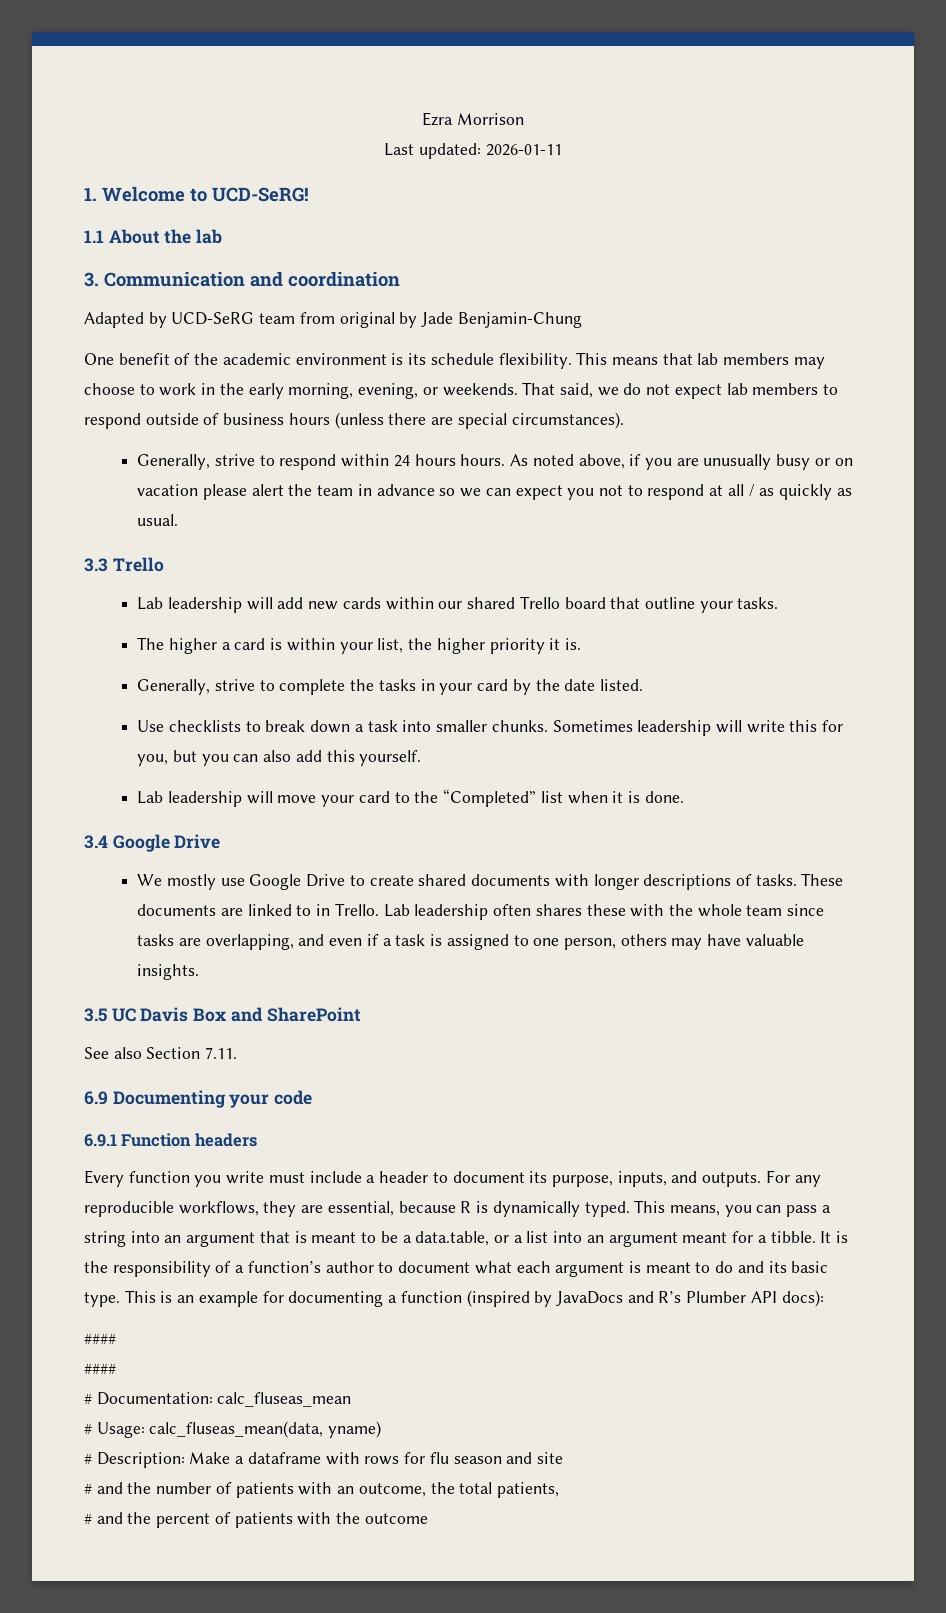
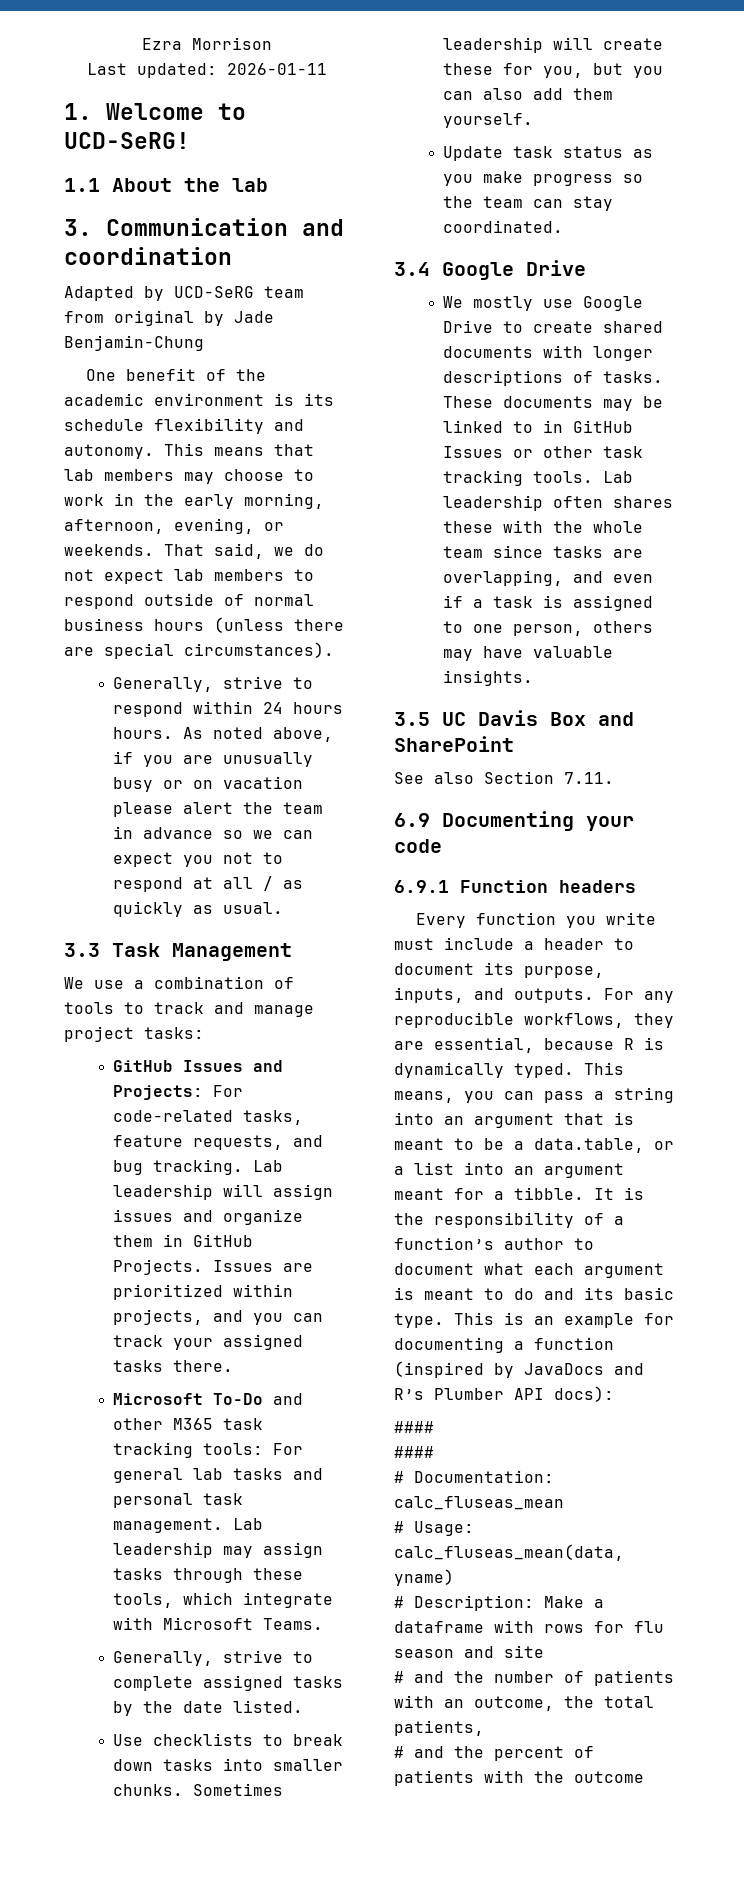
- One benefit of the academic environment is its schedule flexibility.
+ One benefit of the academic environment is its schedule flexibility and autonomy.
- This means that lab members may choose to work in the early morning, evening, or weekends.
+ This means that lab members may choose to work in the early morning, afternoon, evening, or weekends.
- That said, we do not expect lab members to respond outside of business hours (unless there are special circumstances).
+ That said, we do not expect lab members to respond outside of normal business hours (unless there are special circumstances).
- 3.3 Trello
- Lab leadership will add new cards within our shared Trello board that outline your tasks.
- The higher a card is within your list, the higher priority it is.
+ 3.3 Task Management
+ We use a combination of tools to track and manage project tasks:
+ GitHub Issues and Projects: For code-related tasks, feature requests, and bug tracking. Lab leadership will assign issues and organize them in GitHub Projects. Issues are prioritized within projects, and you can track your assigned tasks there.
+ Microsoft To-Do and other M365 task tracking tools: For general lab tasks and personal task management. Lab leadership may assign tasks through these tools, which integrate with Microsoft Teams.
- Generally, strive to complete the tasks in your card by the date listed.
+ Generally, strive to complete assigned tasks by the date listed.
- Use checklists to break down a task into smaller chunks.
+ Use checklists to break down tasks into smaller chunks.
- Sometimes leadership will write this for you, but you can also add this yourself.
+ Sometimes leadership will create these for you, but you can also add them yourself.
- Lab leadership will move your card to the “Completed” list when it is done.
+ Update task status as you make progress so the team can stay coordinated.
- These documents are linked to in Trello.
+ These documents may be linked to in GitHub Issues or other task tracking tools.

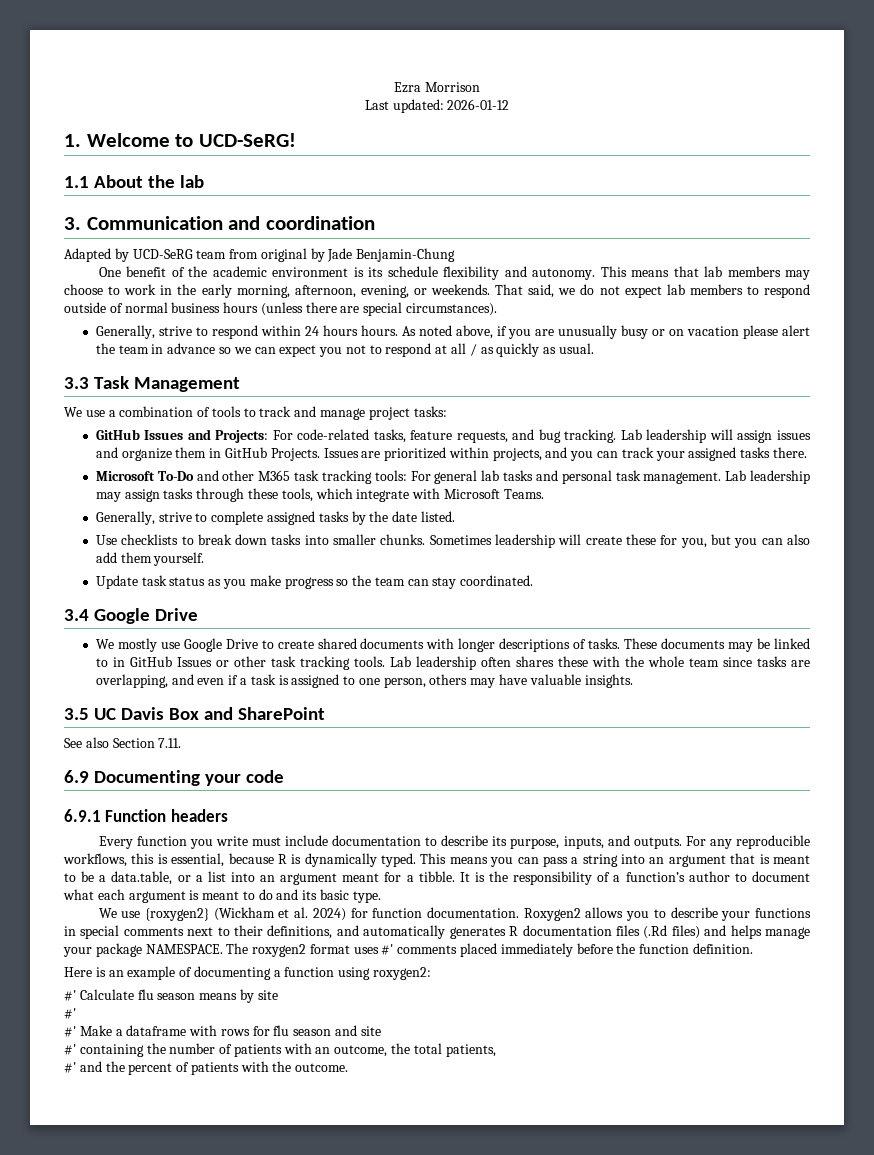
- Last updated: 2026-01-11
+ Last updated: 2026-01-12
- Every function you write must include a header to document its purpose, inputs, and outputs.
+ Every function you write must include documentation to describe its purpose, inputs, and outputs.
- For any reproducible workflows, they are essential, because R is dynamically typed.
+ For any reproducible workflows, this is essential, because R is dynamically typed.
- This means, you can pass a string into an argument that is meant to be a data.table, or a list into an argument meant for a tibble.
+ This means you can pass a string into an argument that is meant to be a data.table, or a list into an argument meant for a tibble.
- It is the responsibility of a function’s author to document what each argument is meant to do and its basic type. This is an example for documenting a function (inspired by JavaDocs and R’s Plumber API docs):
- ####
- ####
- # Documentation: calc_fluseas_mean
- # Usage: calc_fluseas_mean(data, yname)
- # Description: Make a dataframe with rows for flu season and site
+ It is the responsibility of a function’s author to document what each argument is meant to do and its basic type.
+ We use {roxygen2} (Wickham et al. 2024) for function documentation. Roxygen2 allows you to describe your functions in special comments next to their definitions, and automatically generates R documentation files (.Rd files) and helps manage your package NAMESPACE. The roxygen2 format uses #' comments placed immediately before the function definition.
+ Here is an example of documenting a function using roxygen2:
+ #' Calculate flu season means by site
+ #'
+ #' Make a dataframe with rows for flu season and site
- # and the number of patients with an outcome, the total patients,
+ #' containing the number of patients with an outcome, the total patients,
- # and the percent of patients with the outcome
+ #' and the percent of patients with the outcome.

